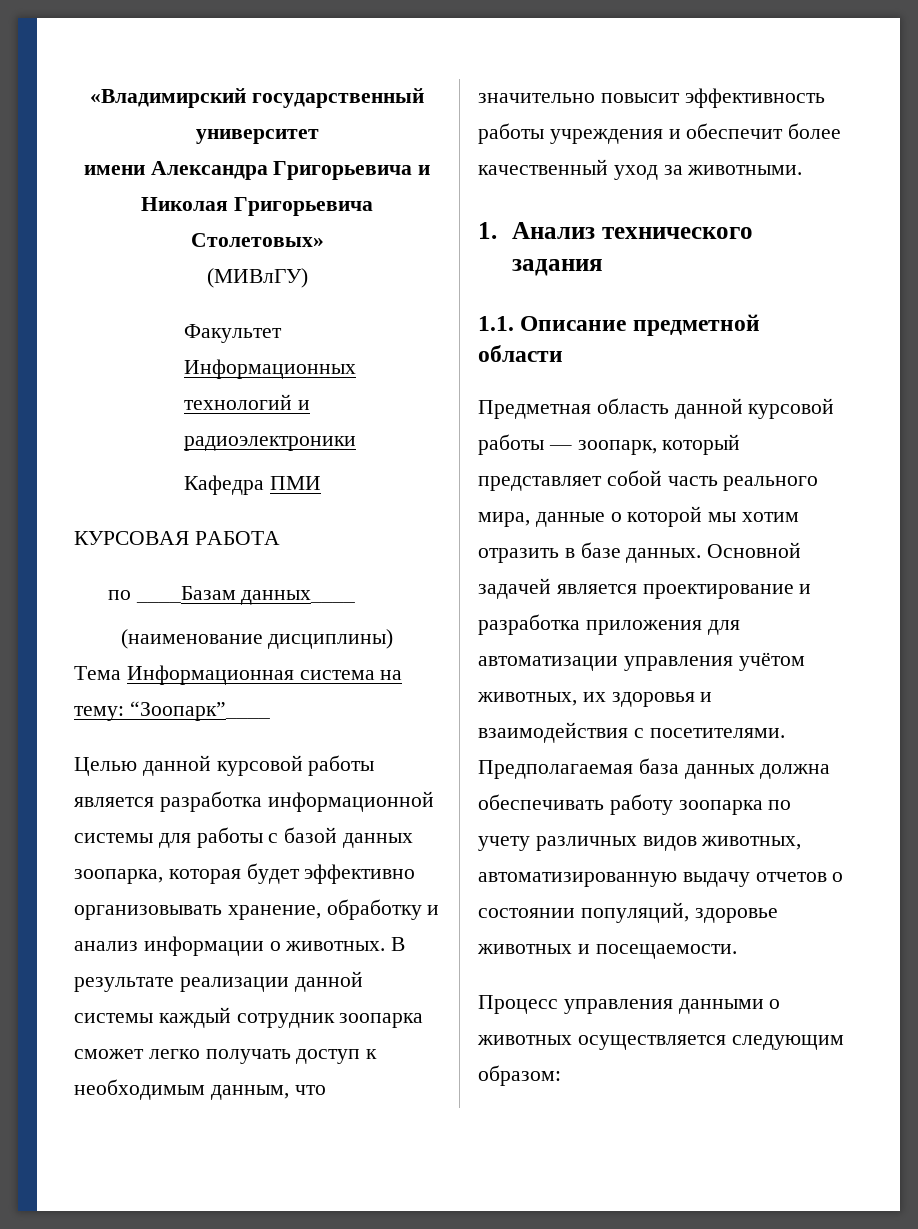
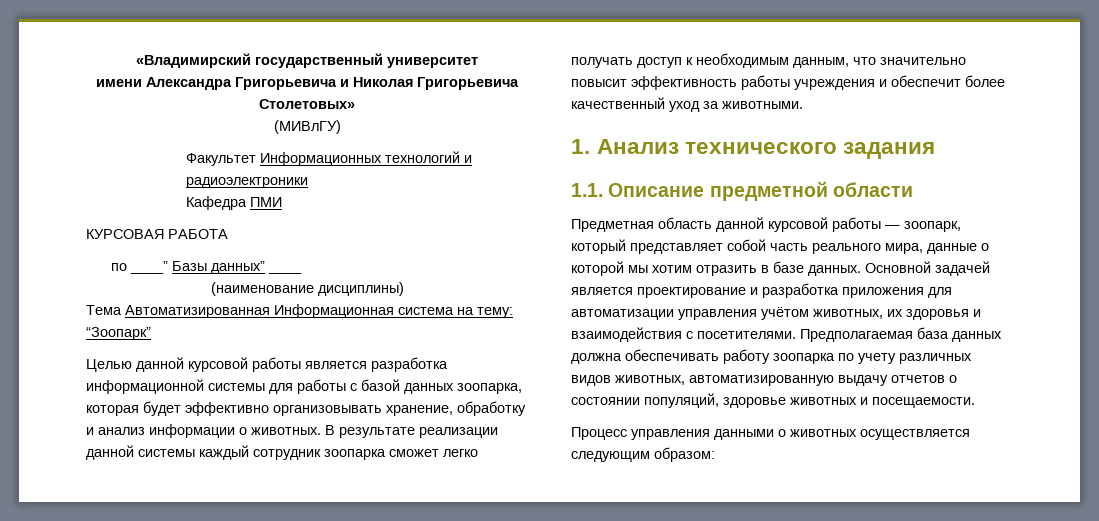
- по ____Базам данных____
+ по ____” Базы данных” ____
- Тема Информационная система на тему: “Зоопарк”____
+ Тема Автоматизированная Информационная система на тему: “Зоопарк”

